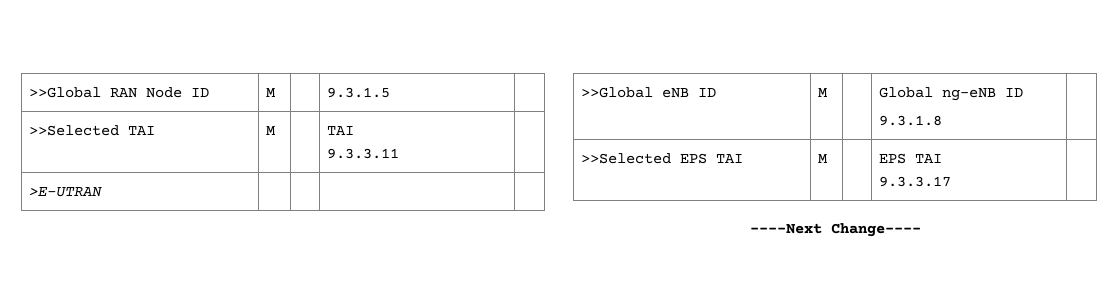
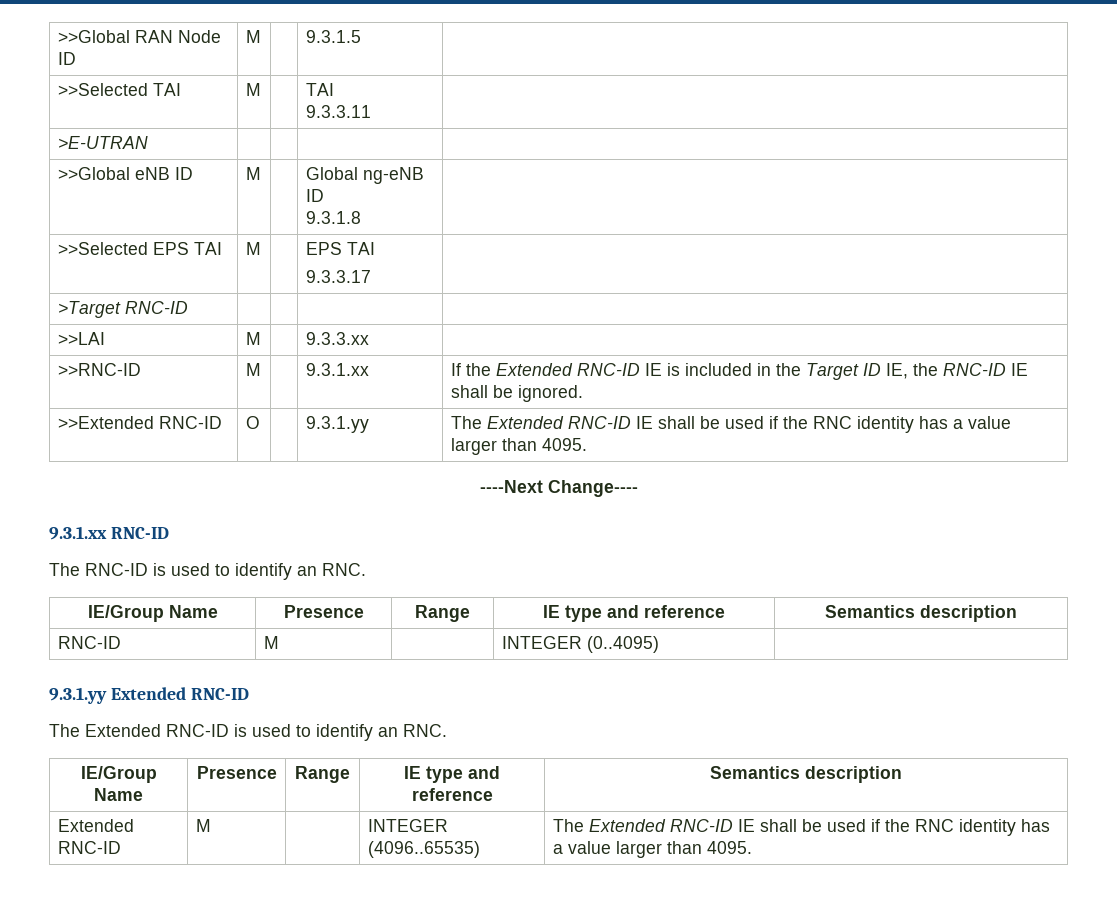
+ >Target RNC-ID | | | |
+ >>LAI | M | | 9.3.3.xx |
+ >>RNC-ID | M | | 9.3.1.xx | If the Extended RNC-ID IE is included in the Target ID IE, the RNC-ID IE shall be ignored.
+ >>Extended RNC-ID | O | | 9.3.1.yy | The Extended RNC-ID IE shall be used if the RNC identity has a value larger than 4095.
  ----Next Change----
+ 9.3.1.xx RNC-ID
+ The RNC-ID is used to identify an RNC.
+ IE/Group Name | Presence | Range | IE type and reference | Semantics description
+ RNC-ID | M | | INTEGER (0..4095) |
+ 9.3.1.yy Extended RNC-ID
+ The Extended RNC-ID is used to identify an RNC.
+ IE/Group Name | Presence | Range | IE type and reference | Semantics description
+ Extended RNC-ID | M | | INTEGER (4096..65535) | The Extended RNC-ID IE shall be used if the RNC identity has a value larger than 4095.

